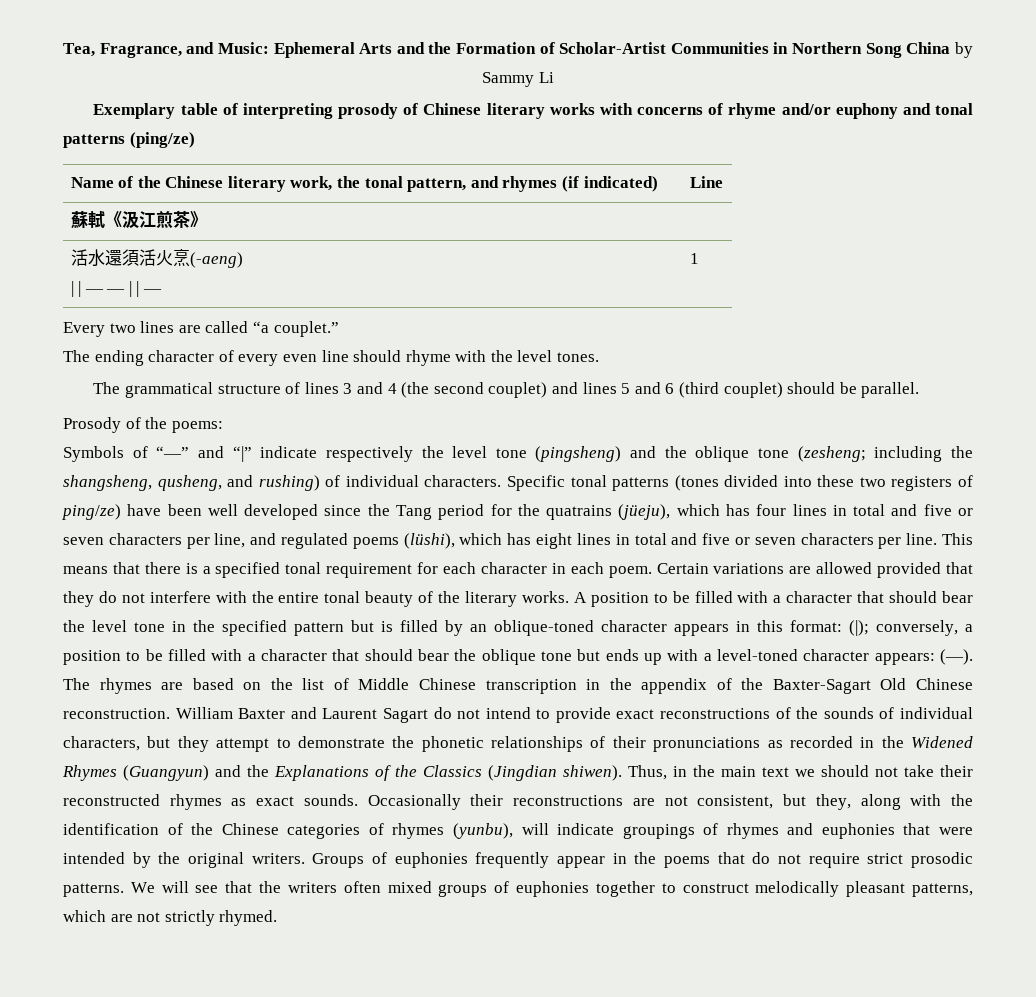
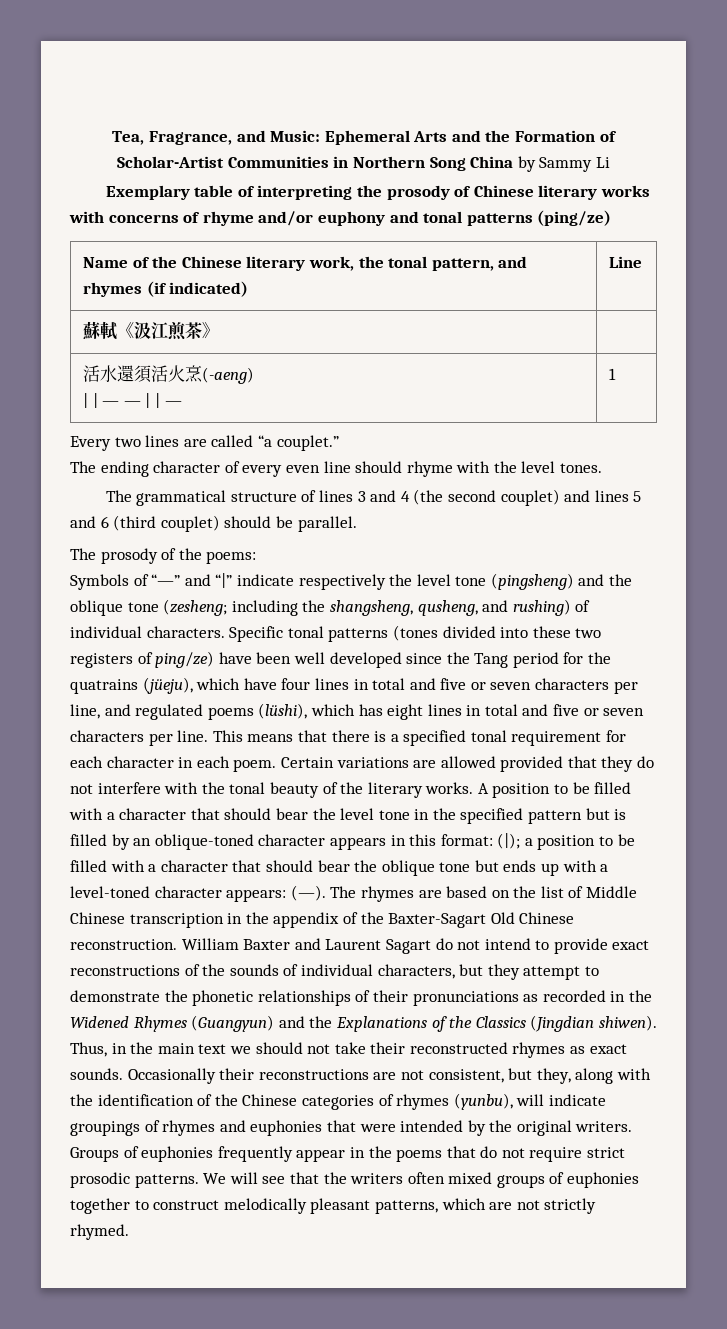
- Exemplary table of interpreting prosody of Chinese literary works with concerns of rhyme and/or euphony and tonal patterns (ping/ze)
+ Exemplary table of interpreting the prosody of Chinese literary works with concerns of rhyme and/or euphony and tonal patterns (ping/ze)
- Prosody of the poems:
+ The prosody of the poems:
- Specific tonal patterns (tones divided into these two registers of ping/ze) have been well developed since the Tang period for the quatrains (jüeju), which has four lines in total and five or seven characters per line, and regulated poems (lüshi), which has eight lines in total and five or seven characters per line.
+ Specific tonal patterns (tones divided into these two registers of ping/ze) have been well developed since the Tang period for the quatrains (jüeju), which have four lines in total and five or seven characters per line, and regulated poems (lüshi), which has eight lines in total and five or seven characters per line.
- Certain variations are allowed provided that they do not interfere with the entire tonal beauty of the literary works.
+ Certain variations are allowed provided that they do not interfere with the tonal beauty of the literary works.
- A position to be filled with a character that should bear the level tone in the specified pattern but is filled by an oblique-toned character appears in this format: (|); conversely, a position to be filled with a character that should bear the oblique tone but ends up with a level-toned character appears: (—).
+ A position to be filled with a character that should bear the level tone in the specified pattern but is filled by an oblique-toned character appears in this format: (|); a position to be filled with a character that should bear the oblique tone but ends up with a level-toned character appears: (—).

